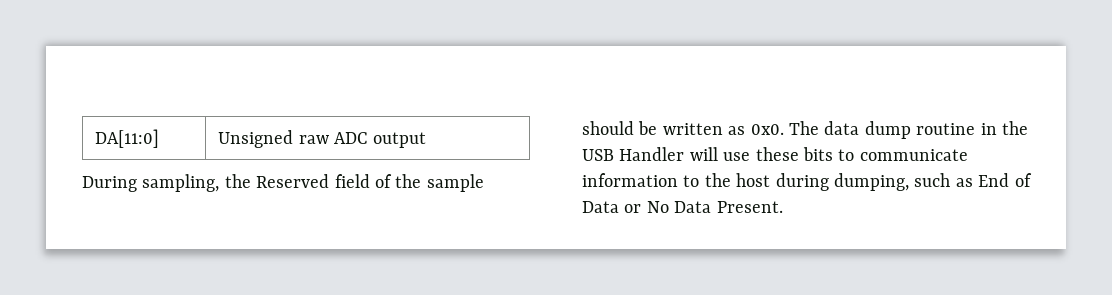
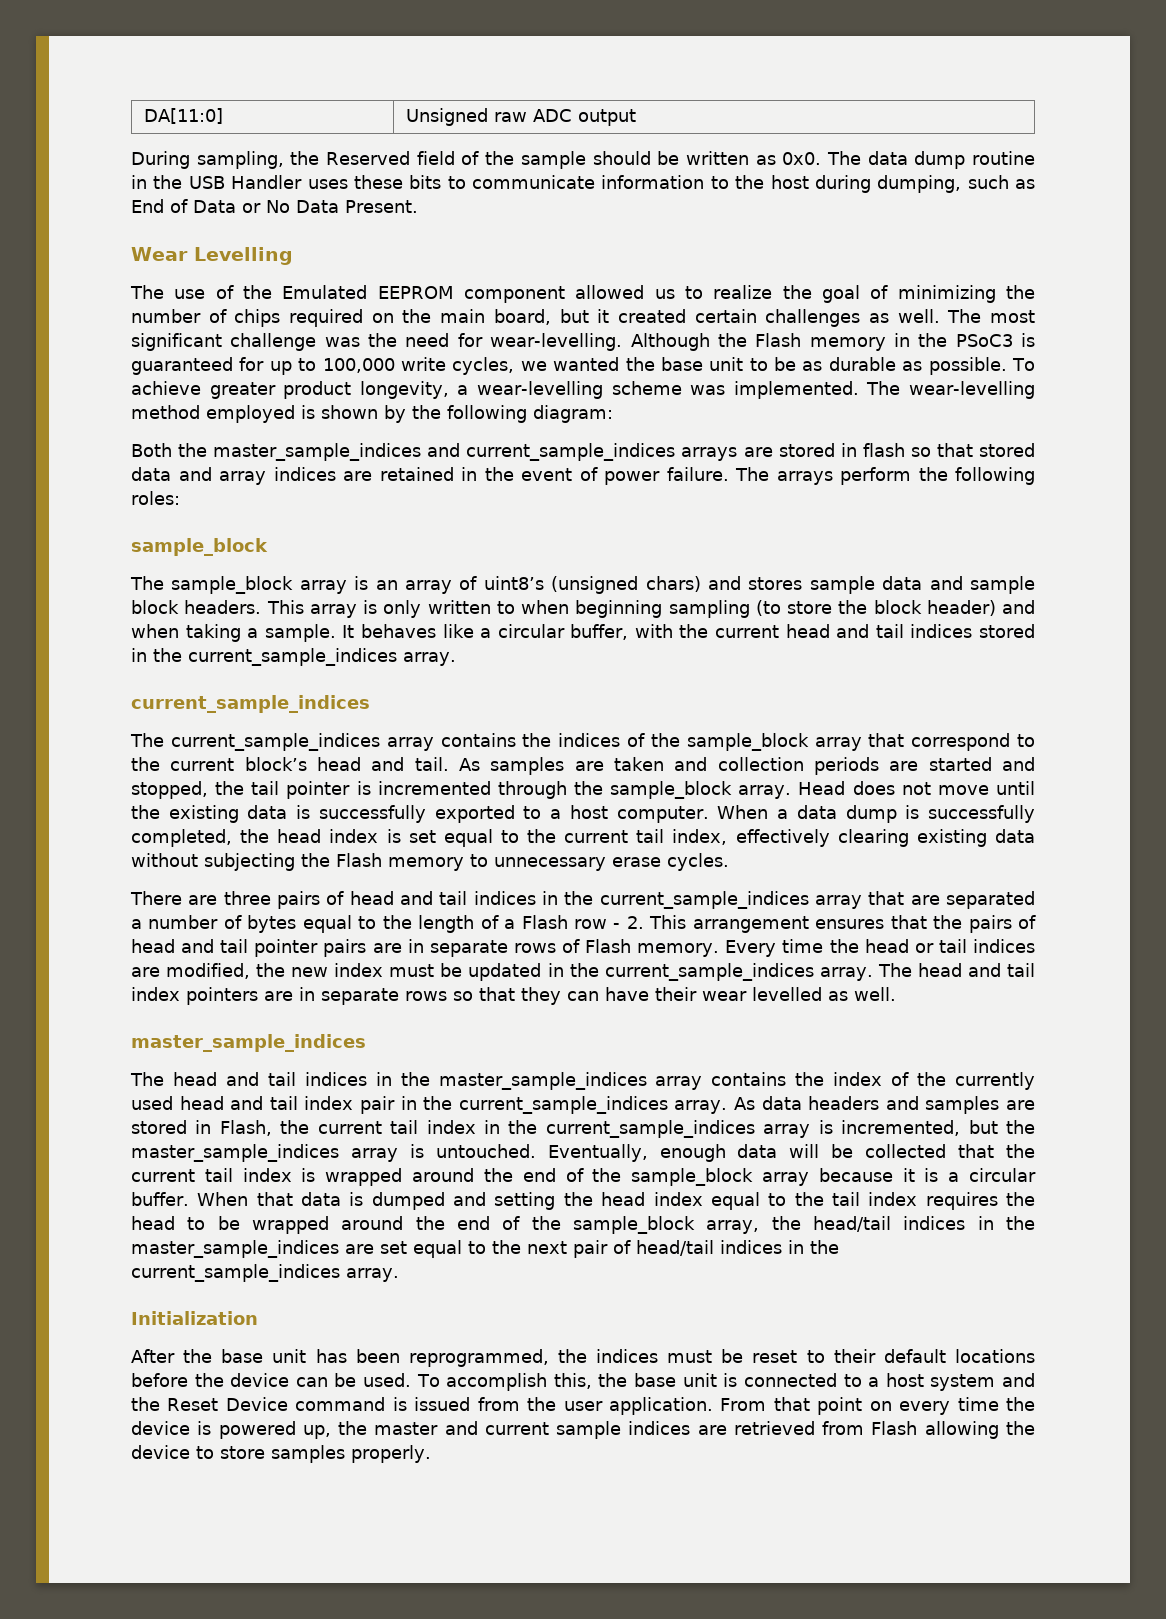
- The data dump routine in the USB Handler will use these bits to communicate information to the host during dumping, such as End of Data or No Data Present.
+ The data dump routine in the USB Handler uses these bits to communicate information to the host during dumping, such as End of Data or No Data Present.
+ Wear Levelling
+ The use of the Emulated EEPROM component allowed us to realize the goal of minimizing the number of chips required on the main board, but it created certain challenges as well. The most significant challenge was the need for wear-levelling. Although the Flash memory in the PSoC3 is guaranteed for up to 100,000 write cycles, we wanted the base unit to be as durable as possible. To achieve greater product longevity, a wear-levelling scheme was implemented. The wear-levelling method employed is shown by the following diagram:
+ Both the master_sample_indices and current_sample_indices arrays are stored in flash so that stored data and array indices are retained in the event of power failure. The arrays perform the following roles:
+ sample_block
+ The sample_block array is an array of uint8’s (unsigned chars) and stores sample data and sample block headers. This array is only written to when beginning sampling (to store the block header) and when taking a sample. It behaves like a circular buffer, with the current head and tail indices stored in the current_sample_indices array.
+ current_sample_indices
+ The current_sample_indices array contains the indices of the sample_block array that correspond to the current block’s head and tail. As samples are taken and collection periods are started and stopped, the tail pointer is incremented through the sample_block array. Head does not move until the existing data is successfully exported to a host computer. When a data dump is successfully completed, the head index is set equal to the current tail index, effectively clearing existing data without subjecting the Flash memory to unnecessary erase cycles.
+ There are three pairs of head and tail indices in the current_sample_indices array that are separated a number of bytes equal to the length of a Flash row - 2. This arrangement ensures that the pairs of head and tail pointer pairs are in separate rows of Flash memory. Every time the head or tail indices are modified, the new index must be updated in the current_sample_indices array. The head and tail index pointers are in separate rows so that they can have their wear levelled as well.
+ master_sample_indices
+ The head and tail indices in the master_sample_indices array contains the index of the currently used head and tail index pair in the current_sample_indices array. As data headers and samples are stored in Flash, the current tail index in the current_sample_indices array is incremented, but the master_sample_indices array is untouched. Eventually, enough data will be collected that the current tail index is wrapped around the end of the sample_block array because it is a circular buffer. When that data is dumped and setting the head index equal to the tail index requires the head to be wrapped around the end of the sample_block array, the head/tail indices in the master_sample_indices are set equal to the next pair of head/tail indices in the current_sample_indices array.
+ Initialization
+ After the base unit has been reprogrammed, the indices must be reset to their default locations before the device can be used. To accomplish this, the base unit is connected to a host system and the Reset Device command is issued from the user application. From that point on every time the device is powered up, the master and current sample indices are retrieved from Flash allowing the device to store samples properly.

